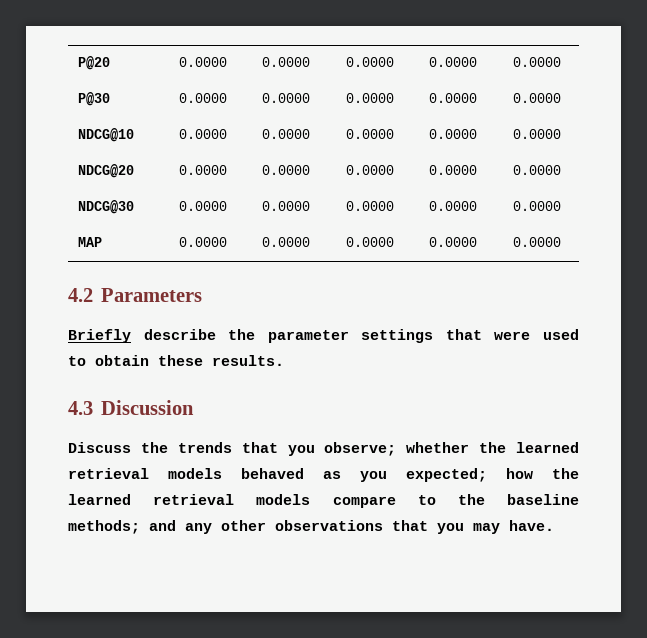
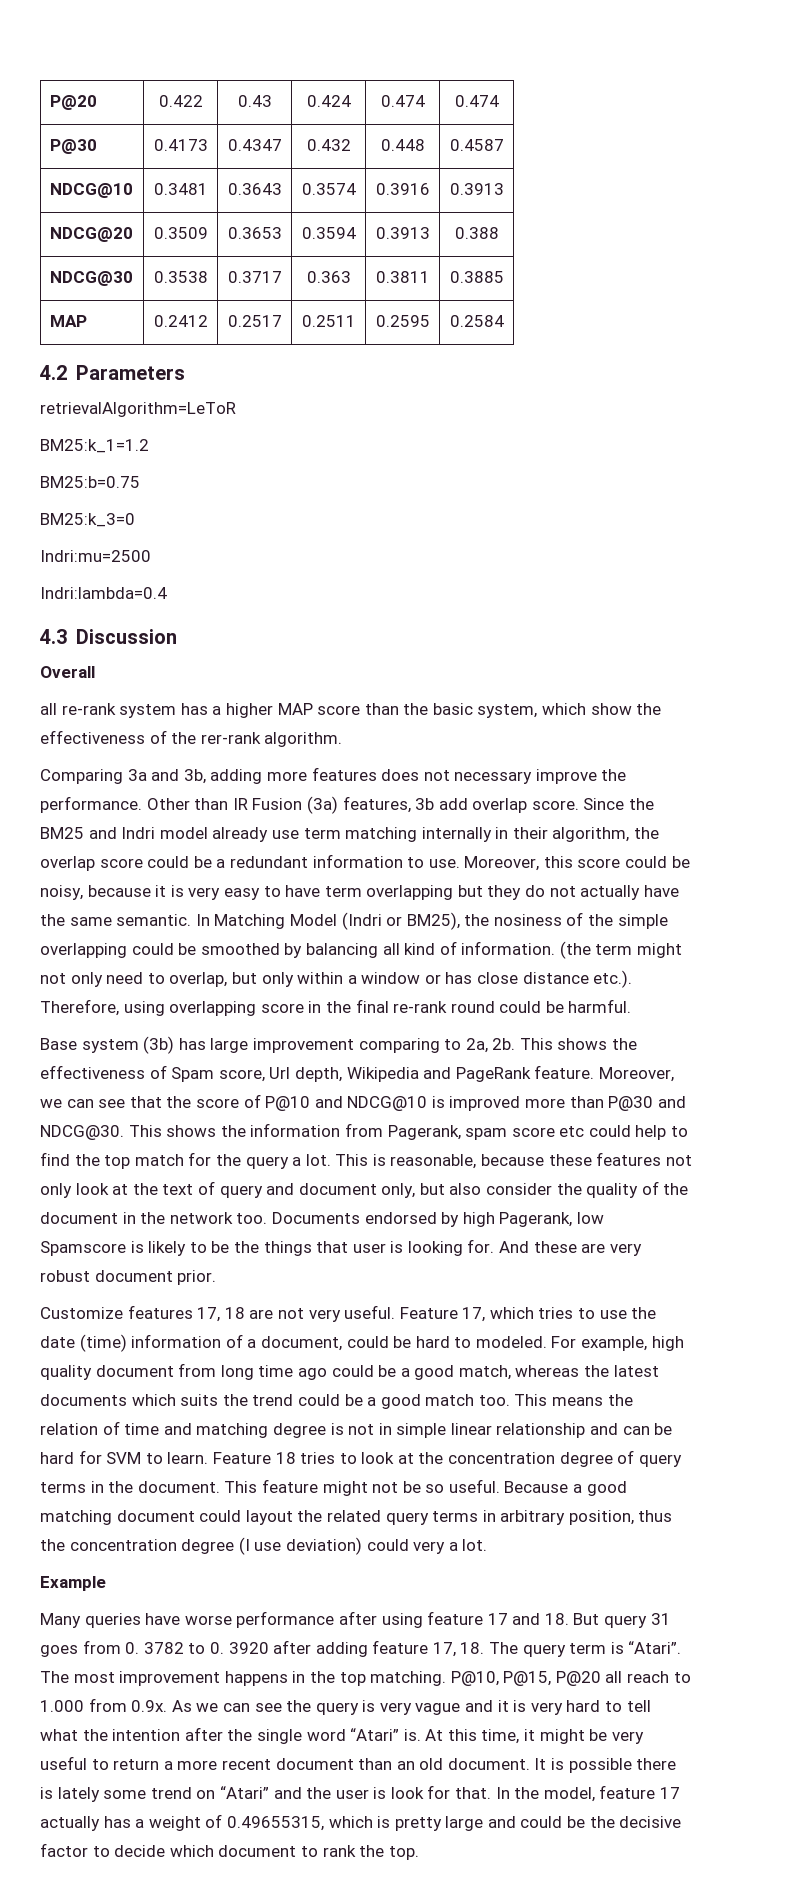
- P@20 | 0.0000 | 0.0000 | 0.0000 | 0.0000 | 0.0000
- P@30 | 0.0000 | 0.0000 | 0.0000 | 0.0000 | 0.0000
- NDCG@10 | 0.0000 | 0.0000 | 0.0000 | 0.0000 | 0.0000
- NDCG@20 | 0.0000 | 0.0000 | 0.0000 | 0.0000 | 0.0000
- NDCG@30 | 0.0000 | 0.0000 | 0.0000 | 0.0000 | 0.0000
- MAP | 0.0000 | 0.0000 | 0.0000 | 0.0000 | 0.0000
+ P@20 | 0.422 | 0.43 | 0.424 | 0.474 | 0.474
+ P@30 | 0.4173 | 0.4347 | 0.432 | 0.448 | 0.4587
+ NDCG@10 | 0.3481 | 0.3643 | 0.3574 | 0.3916 | 0.3913
+ NDCG@20 | 0.3509 | 0.3653 | 0.3594 | 0.3913 | 0.388
+ NDCG@30 | 0.3538 | 0.3717 | 0.363 | 0.3811 | 0.3885
+ MAP | 0.2412 | 0.2517 | 0.2511 | 0.2595 | 0.2584
  4.2 Parameters
- Briefly describe the parameter settings that were used to obtain these results.
+ retrievalAlgorithm=LeToR
+ BM25:k_1=1.2
+ BM25:b=0.75
+ BM25:k_3=0
+ Indri:mu=2500
+ Indri:lambda=0.4
  4.3 Discussion
- Discuss the trends that you observe; whether the learned retrieval models behaved as you expected; how the learned retrieval models compare to the baseline methods; and any other observations that you may have.
+ Overall
+ all re-rank system has a higher MAP score than the basic system, which show the effectiveness of the rer-rank algorithm.
+ Comparing 3a and 3b, adding more features does not necessary improve the performance. Other than IR Fusion (3a) features, 3b add overlap score. Since the BM25 and Indri model already use term matching internally in their algorithm, the overlap score could be a redundant information to use. Moreover, this score could be noisy, because it is very easy to have term overlapping but they do not actually have the same semantic. In Matching Model (Indri or BM25), the nosiness of the simple overlapping could be smoothed by balancing all kind of information. (the term might not only need to overlap, but only within a window or has close distance etc.). Therefore, using overlapping score in the final re-rank round could be harmful.
+ Base system (3b) has large improvement comparing to 2a, 2b. This shows the effectiveness of Spam score, Url depth, Wikipedia and PageRank feature. Moreover, we can see that the score of P@10 and NDCG@10 is improved more than P@30 and NDCG@30. This shows the information from Pagerank, spam score etc could help to find the top match for the query a lot. This is reasonable, because these features not only look at the text of query and document only, but also consider the quality of the document in the network too. Documents endorsed by high Pagerank, low Spamscore is likely to be the things that user is looking for. And these are very robust document prior.
+ Customize features 17, 18 are not very useful. Feature 17, which tries to use the date (time) information of a document, could be hard to modeled. For example, high quality document from long time ago could be a good match, whereas the latest documents which suits the trend could be a good match too. This means the relation of time and matching degree is not in simple linear relationship and can be hard for SVM to learn. Feature 18 tries to look at the concentration degree of query terms in the document. This feature might not be so useful. Because a good matching document could layout the related query terms in arbitrary position, thus the concentration degree (I use deviation) could very a lot.
+ Example
+ Many queries have worse performance after using feature 17 and 18. But query 31 goes from 0. 3782 to 0. 3920 after adding feature 17, 18. The query term is “Atari”. The most improvement happens in the top matching. P@10, P@15, P@20 all reach to 1.000 from 0.9x. As we can see the query is very vague and it is very hard to tell what the intention after the single word “Atari” is. At this time, it might be very useful to return a more recent document than an old document. It is possible there is lately some trend on “Atari” and the user is look for that. In the model, feature 17 actually has a weight of 0.49655315, which is pretty large and could be the decisive factor to decide which document to rank the top.

